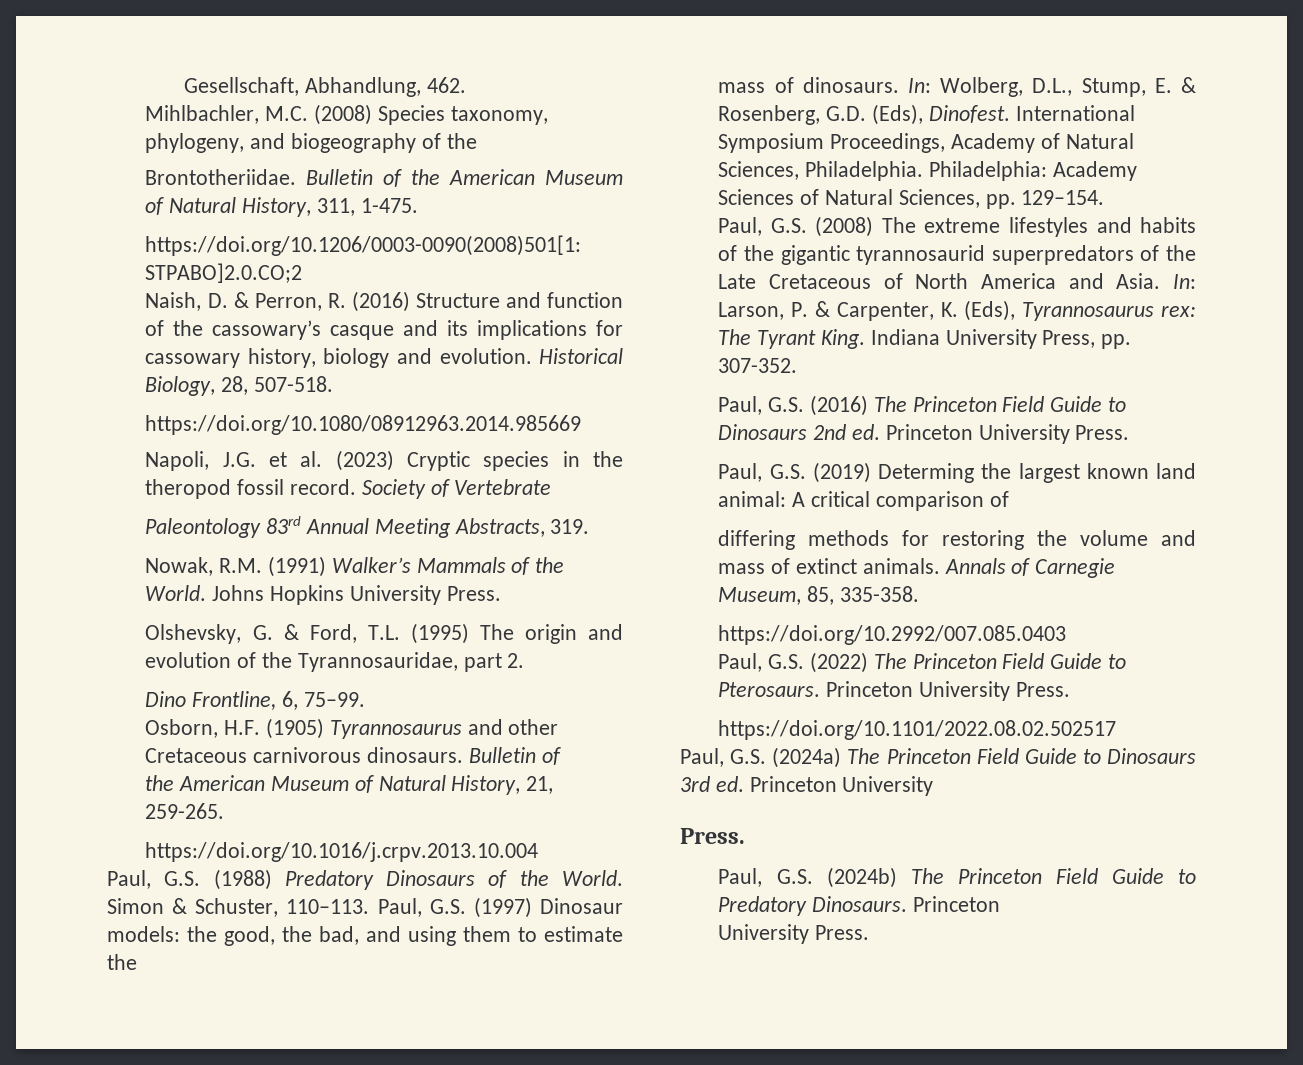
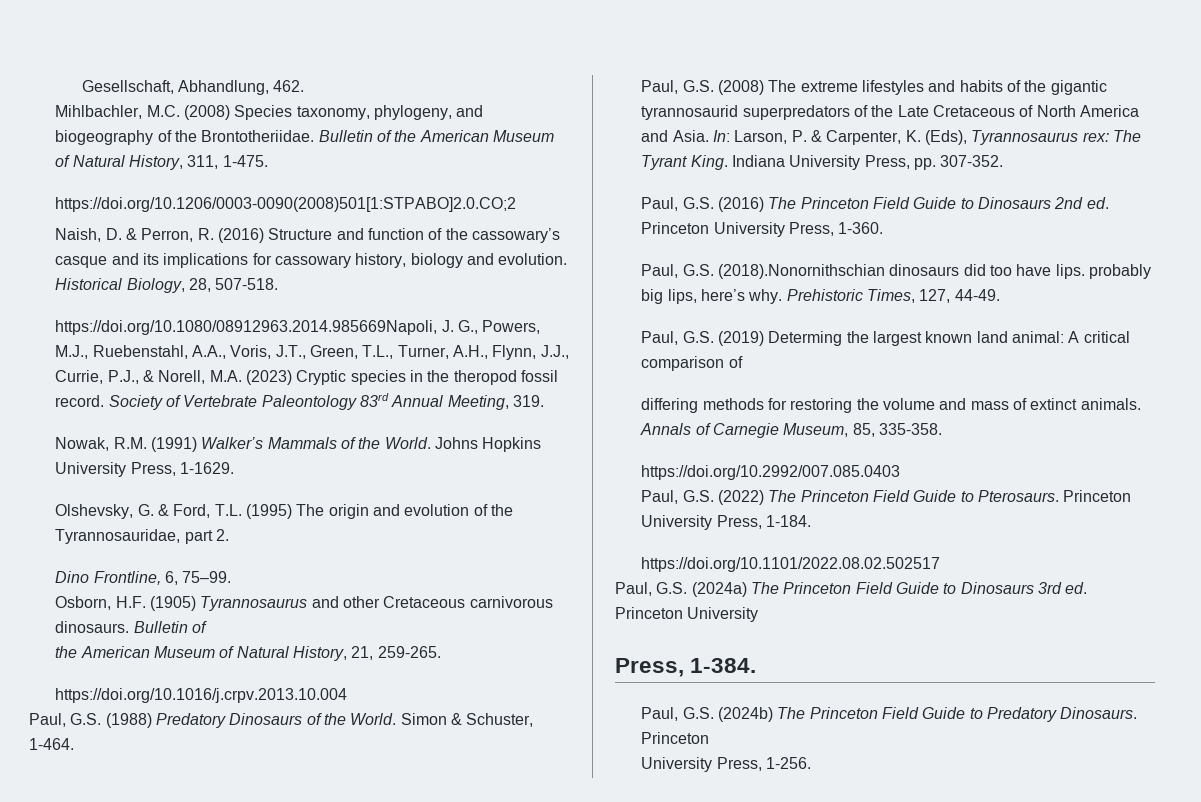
- Mihlbachler, M.C. (2008) Species taxonomy, phylogeny, and biogeography of the
- Brontotheriidae.
+ Mihlbachler, M.C. (2008) Species taxonomy, phylogeny, and biogeography of the Brontotheriidae.
- https://doi.org/10.1080/08912963.2014.985669
- Napoli, J.G. et al. (2023) Cryptic species in the theropod fossil record.
+ https://doi.org/10.1080/08912963.2014.985669Napoli, J. G., Powers, M.J., Ruebenstahl, A.A., Voris, J.T., Green, T.L., Turner, A.H., Flynn, J.J., Currie, P.J., & Norell, M.A. (2023) Cryptic species in the theropod fossil record.
- Society of Vertebrate
- Paleontology 83rd Annual Meeting Abstracts, 319.
+ Society of Vertebrate Paleontology 83rd Annual Meeting, 319.
- Johns Hopkins University Press.
+ Johns Hopkins University Press, 1-1629.
- Simon & Schuster, 110–113. Paul, G.S. (1997) Dinosaur models: the good, the bad, and using them to estimate the
- mass of dinosaurs. In: Wolberg, D.L., Stump, E. & Rosenberg, G.D. (Eds), Dinofest. International Symposium Proceedings, Academy of Natural Sciences, Philadelphia. Philadelphia: Academy Sciences of Natural Sciences, pp. 129–154.
+ Simon & Schuster, 1-464.
- Paul, G.S. (2016) The Princeton Field Guide to Dinosaurs 2nd ed. Princeton University Press.
+ Paul, G.S. (2016) The Princeton Field Guide to Dinosaurs 2nd ed. Princeton University Press, 1-360.
+ Paul, G.S. (2018).Nonornithschian dinosaurs did too have lips. probably big lips, here’s why. Prehistoric Times, 127, 44-49.
- Paul, G.S. (2022) The Princeton Field Guide to Pterosaurs. Princeton University Press.
+ Paul, G.S. (2022) The Princeton Field Guide to Pterosaurs. Princeton University Press, 1-184.
  Paul, G.S. (2024a) The Princeton Field Guide to Dinosaurs 3rd ed. Princeton University
- Press.
+ Press, 1-384.
  Paul, G.S. (2024b) The Princeton Field Guide to Predatory Dinosaurs. Princeton
- University Press.
+ University Press, 1-256.

